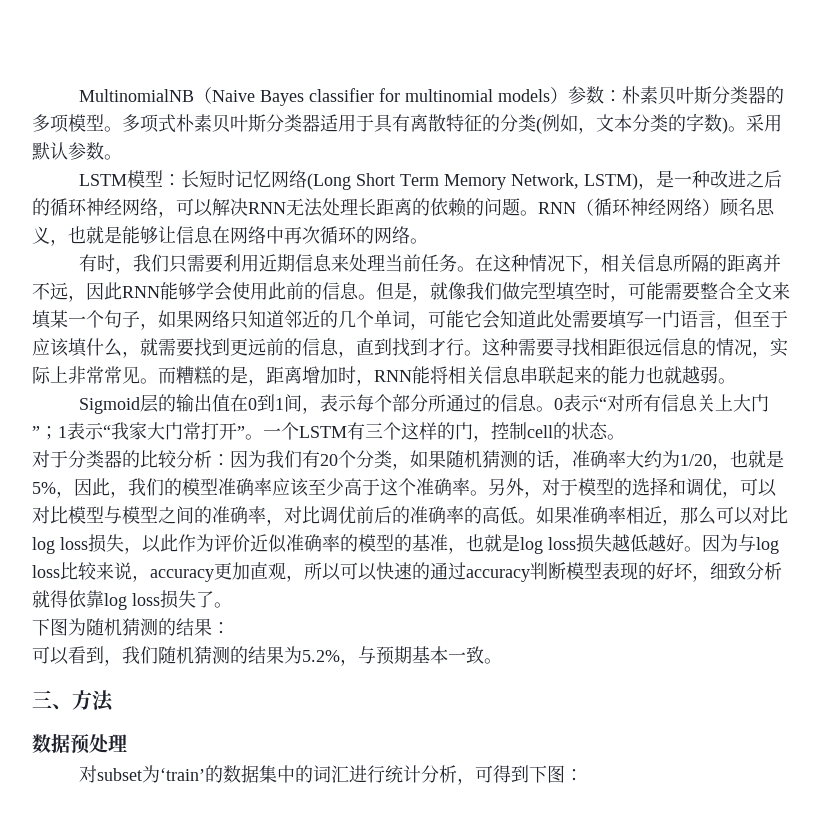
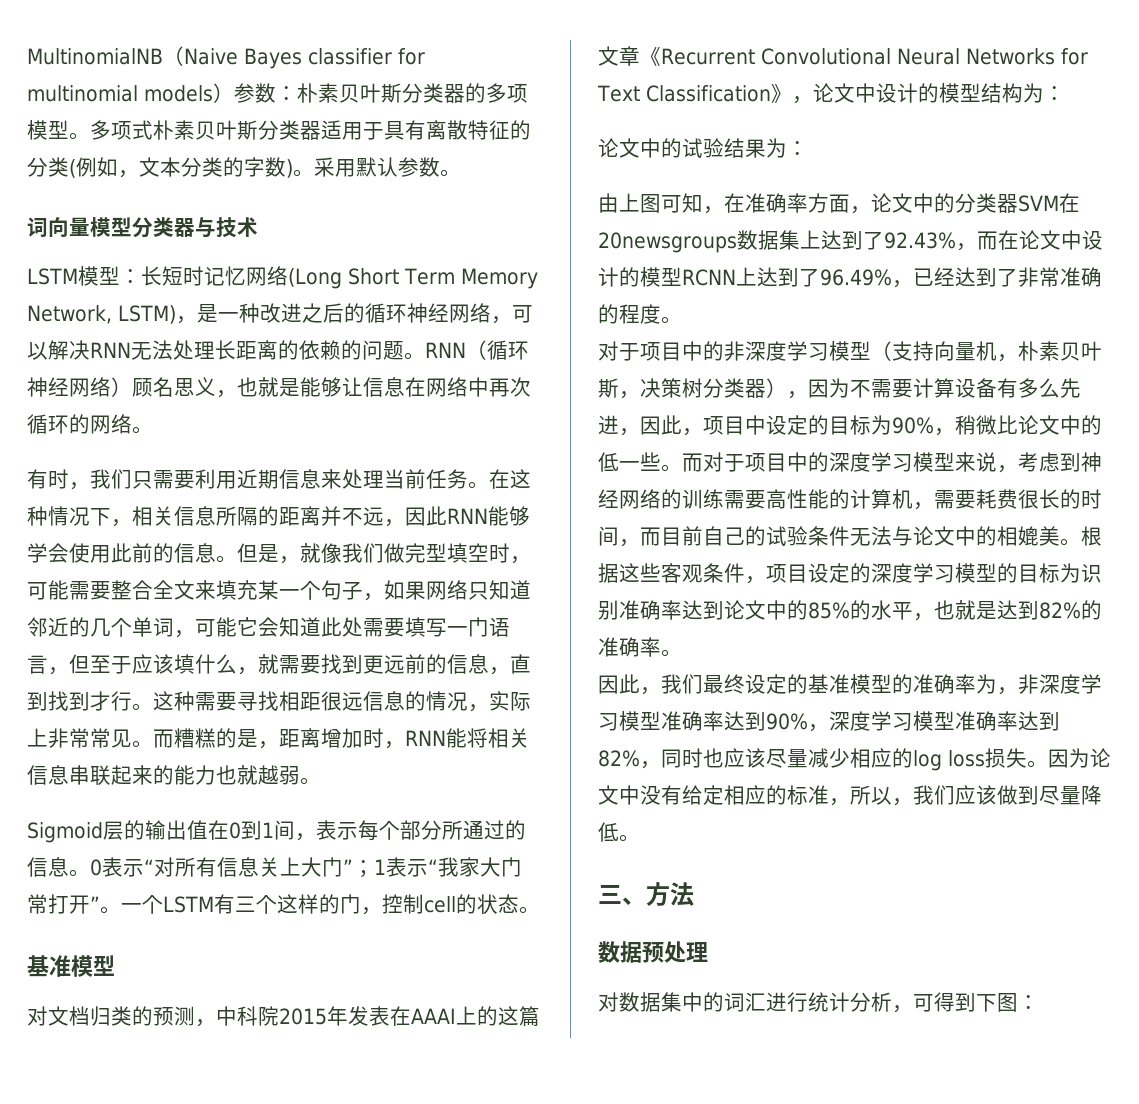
+ 词向量模型分类器与技术
- 但是，就像我们做完型填空时，可能需要整合全文来填某一个句子，如果网络只知道邻近的几个单词，可能它会知道此处需要填写一门语言，但至于应该填什么，就需要找到更远前的信息，直到找到才行。
+ 但是，就像我们做完型填空时，可能需要整合全文来填充某一个句子，如果网络只知道邻近的几个单词，可能它会知道此处需要填写一门语言，但至于应该填什么，就需要找到更远前的信息，直到找到才行。
  一个LSTM有三个这样的门，控制cell的状态。
- 对于分类器的比较分析：因为我们有20个分类，如果随机猜测的话，准确率大约为1/20，也就是5%，因此，我们的模型准确率应该至少高于这个准确率。另外，对于模型的选择和调优，可以对比模型与模型之间的准确率，对比调优前后的准确率的高低。如果准确率相近，那么可以对比log loss损失，以此作为评价近似准确率的模型的基准，也就是log loss损失越低越好。因为与log loss比较来说，accuracy更加直观，所以可以快速的通过accuracy判断模型表现的好坏，细致分析就得依靠log loss损失了。
- 下图为随机猜测的结果：
- 可以看到，我们随机猜测的结果为5.2%，与预期基本一致。
+ 基准模型
+ 对文档归类的预测，中科院2015年发表在AAAI上的这篇文章《Recurrent Convolutional Neural Networks for Text Classification》，论文中设计的模型结构为：
+ 论文中的试验结果为：
+ 由上图可知，在准确率方面，论文中的分类器SVM在20newsgroups数据集上达到了92.43%，而在论文中设计的模型RCNN上达到了96.49%，已经达到了非常准确的程度。
+ 对于项目中的非深度学习模型（支持向量机，朴素贝叶斯，决策树分类器），因为不需要计算设备有多么先进，因此，项目中设定的目标为90%，稍微比论文中的低一些。而对于项目中的深度学习模型来说，考虑到神经网络的训练需要高性能的计算机，需要耗费很长的时间，而目前自己的试验条件无法与论文中的相媲美。根据这些客观条件，项目设定的深度学习模型的目标为识别准确率达到论文中的85%的水平，也就是达到82%的准确率。
+ 因此，我们最终设定的基准模型的准确率为，非深度学习模型准确率达到90%，深度学习模型准确率达到82%，同时也应该尽量减少相应的log loss损失。因为论文中没有给定相应的标准，所以，我们应该做到尽量降低。
- 对subset为‘train’的数据集中的词汇进行统计分析，可得到下图：
+ 对数据集中的词汇进行统计分析，可得到下图：

